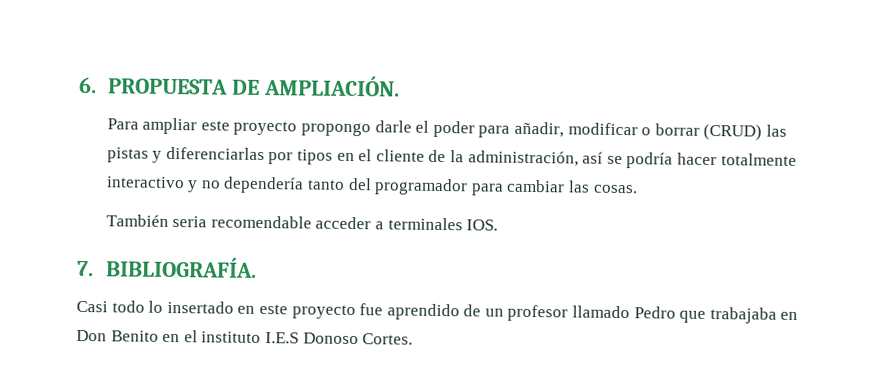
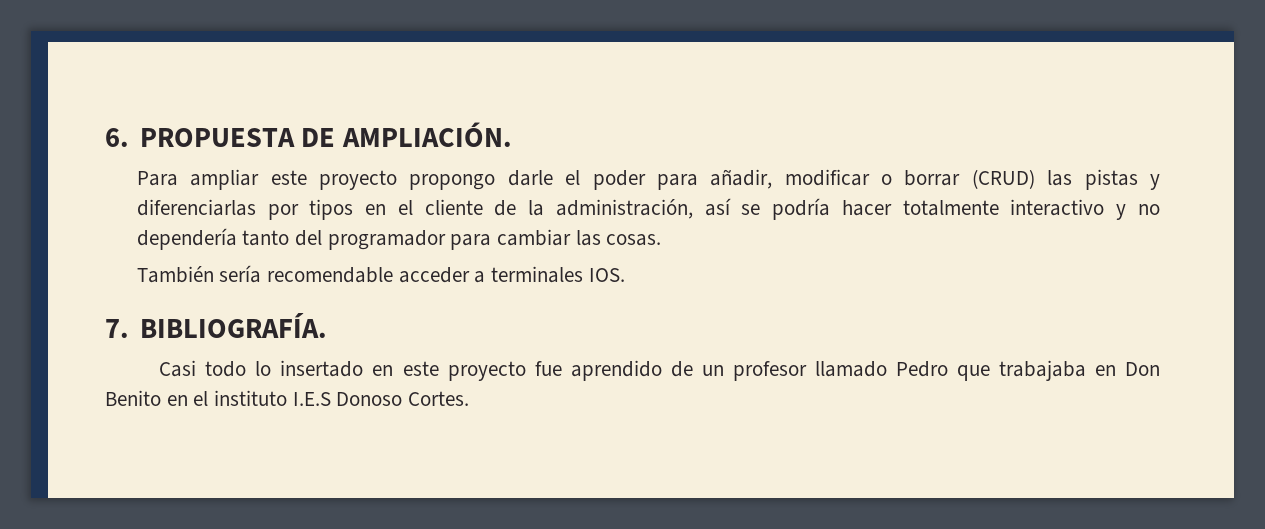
- También seria recomendable acceder a terminales IOS.
+ También sería recomendable acceder a terminales IOS.

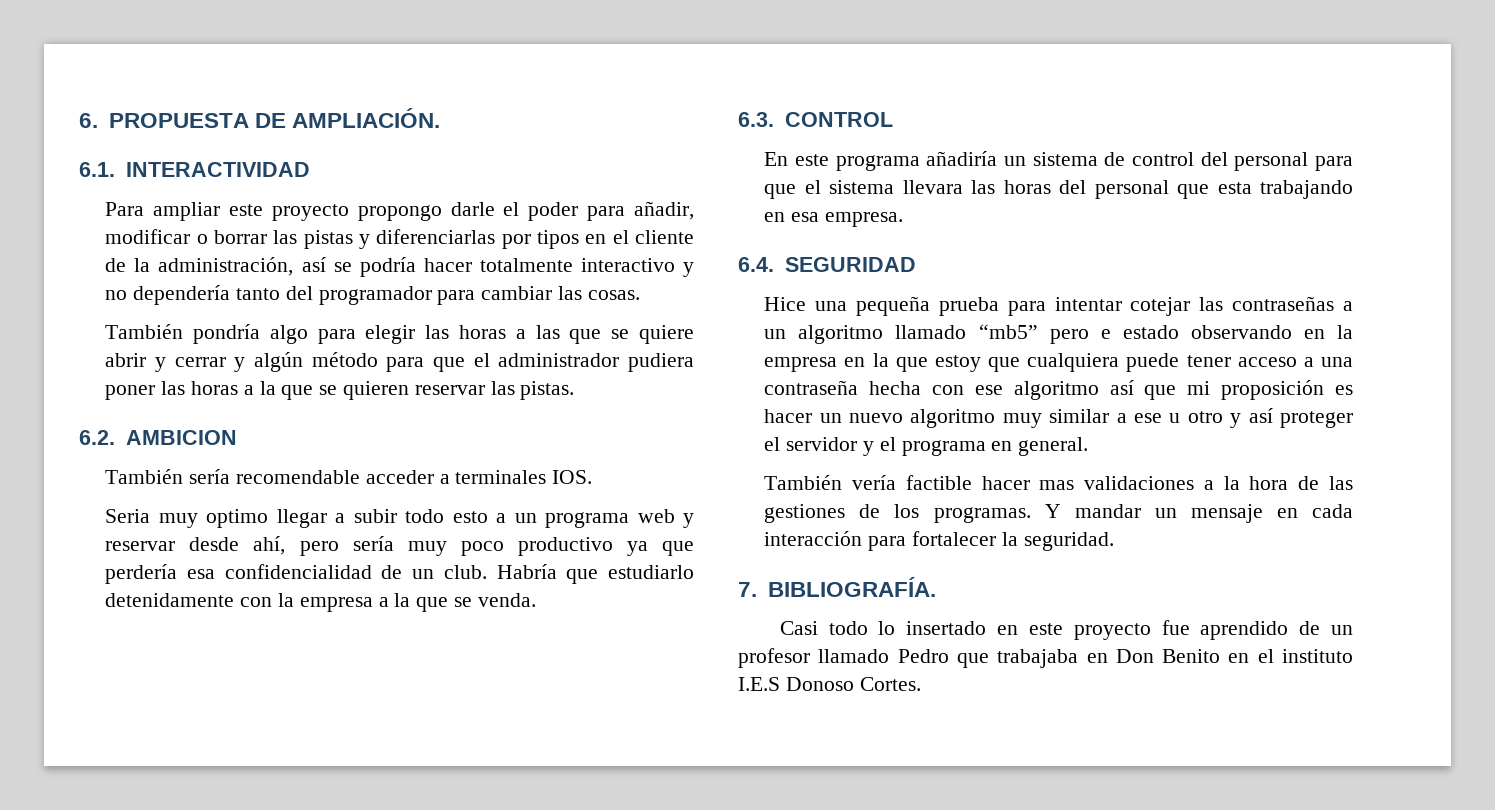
+ 6.1. INTERACTIVIDAD
- Para ampliar este proyecto propongo darle el poder para añadir, modificar o borrar (CRUD) las pistas y diferenciarlas por tipos en el cliente de la administración, así se podría hacer totalmente interactivo y no dependería tanto del programador para cambiar las cosas.
+ Para ampliar este proyecto propongo darle el poder para añadir, modificar o borrar las pistas y diferenciarlas por tipos en el cliente de la administración, así se podría hacer totalmente interactivo y no dependería tanto del programador para cambiar las cosas.
+ También pondría algo para elegir las horas a las que se quiere abrir y cerrar y algún método para que el administrador pudiera poner las horas a la que se quieren reservar las pistas.
+ 6.2. AMBICION
+ Seria muy optimo llegar a subir todo esto a un programa web y reservar desde ahí, pero sería muy poco productivo ya que perdería esa confidencialidad de un club. Habría que estudiarlo detenidamente con la empresa a la que se venda.
+ 6.3. CONTROL
+ En este programa añadiría un sistema de control del personal para que el sistema llevara las horas del personal que esta trabajando en esa empresa.
+ 6.4. SEGURIDAD
+ Hice una pequeña prueba para intentar cotejar las contraseñas a un algoritmo llamado “mb5” pero e estado observando en la empresa en la que estoy que cualquiera puede tener acceso a una contraseña hecha con ese algoritmo así que mi proposición es hacer un nuevo algoritmo muy similar a ese u otro y así proteger el servidor y el programa en general.
+ También vería factible hacer mas validaciones a la hora de las gestiones de los programas. Y mandar un mensaje en cada interacción para fortalecer la seguridad.

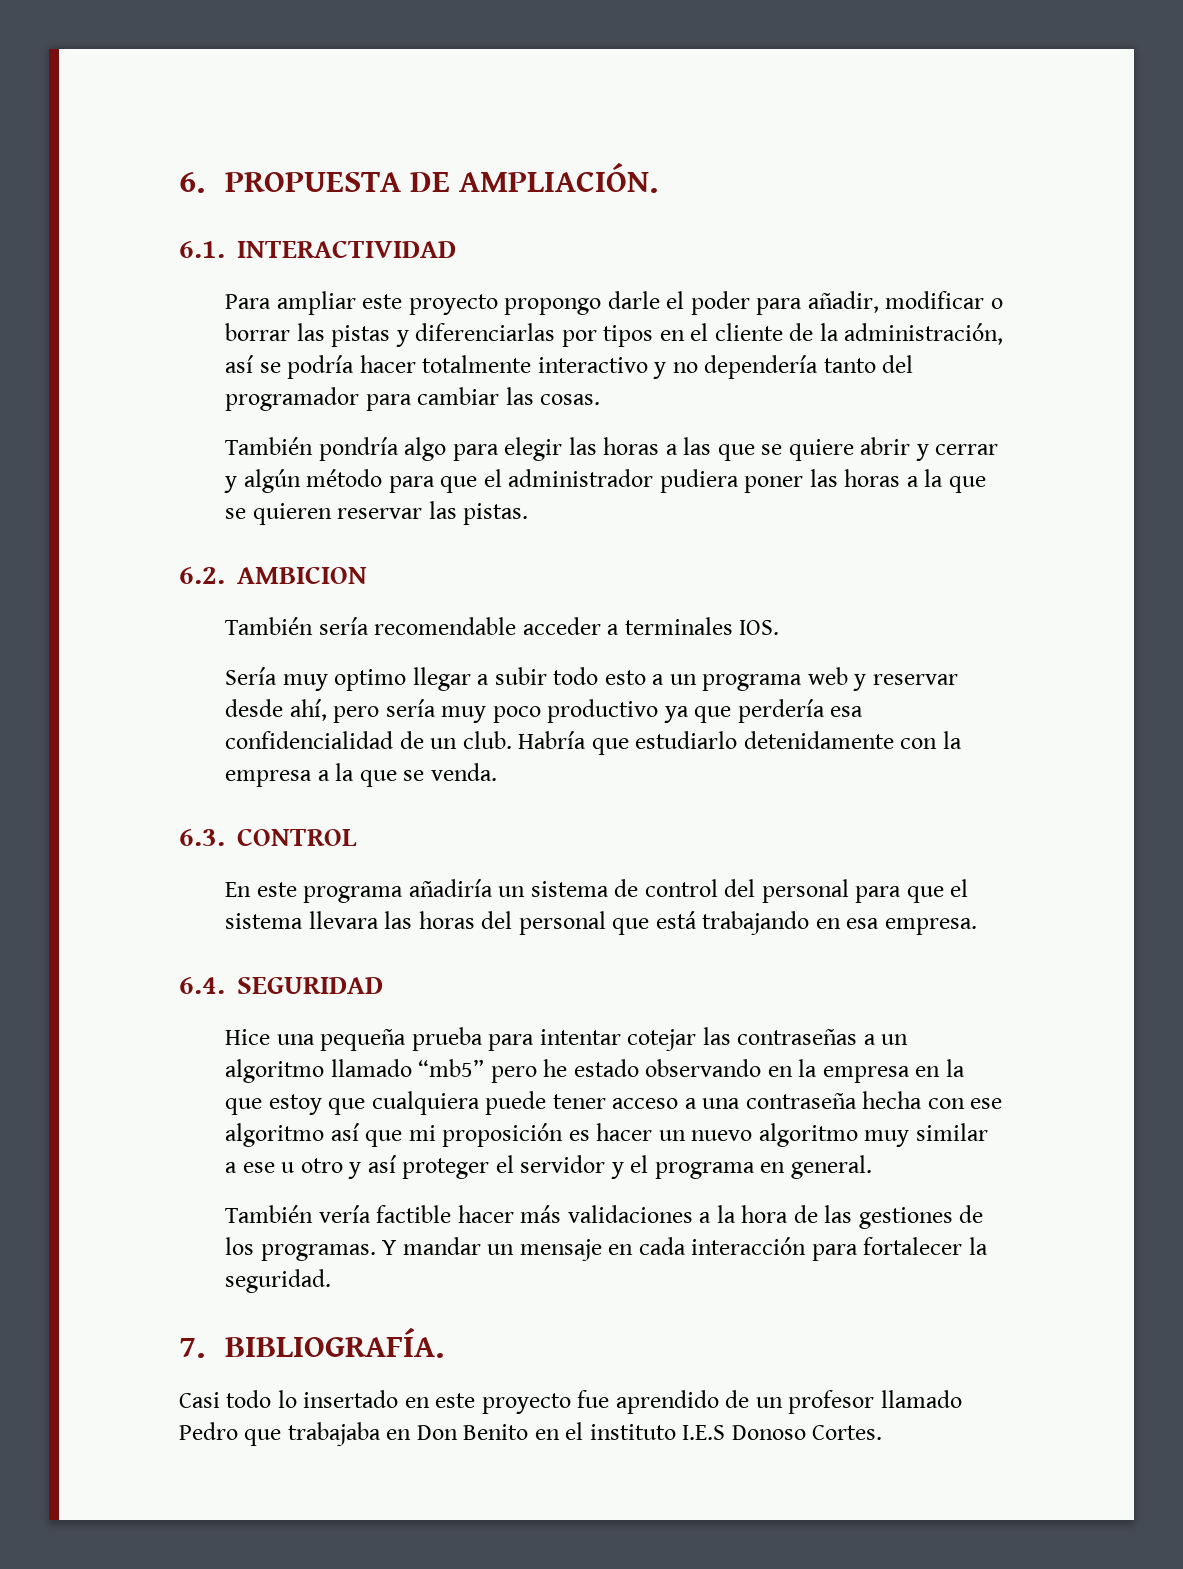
- Seria muy optimo llegar a subir todo esto a un programa web y reservar desde ahí, pero sería muy poco productivo ya que perdería esa confidencialidad de un club.
+ Sería muy optimo llegar a subir todo esto a un programa web y reservar desde ahí, pero sería muy poco productivo ya que perdería esa confidencialidad de un club.
- En este programa añadiría un sistema de control del personal para que el sistema llevara las horas del personal que esta trabajando en esa empresa.
+ En este programa añadiría un sistema de control del personal para que el sistema llevara las horas del personal que está trabajando en esa empresa.
- Hice una pequeña prueba para intentar cotejar las contraseñas a un algoritmo llamado “mb5” pero e estado observando en la empresa en la que estoy que cualquiera puede tener acceso a una contraseña hecha con ese algoritmo así que mi proposición es hacer un nuevo algoritmo muy similar a ese u otro y así proteger el servidor y el programa en general.
+ Hice una pequeña prueba para intentar cotejar las contraseñas a un algoritmo llamado “mb5” pero he estado observando en la empresa en la que estoy que cualquiera puede tener acceso a una contraseña hecha con ese algoritmo así que mi proposición es hacer un nuevo algoritmo muy similar a ese u otro y así proteger el servidor y el programa en general.
- También vería factible hacer mas validaciones a la hora de las gestiones de los programas.
+ También vería factible hacer más validaciones a la hora de las gestiones de los programas.

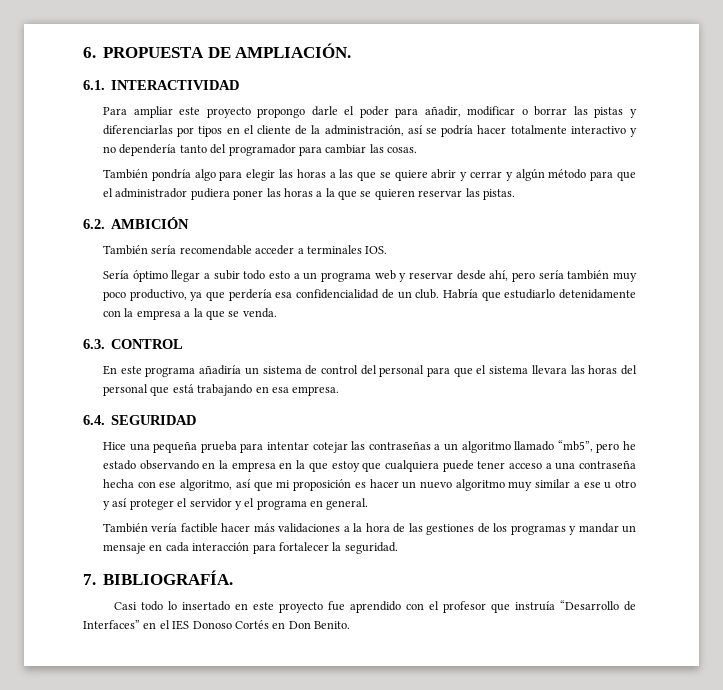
- 6.2. AMBICION
+ 6.2. AMBICIÓN
- Sería muy optimo llegar a subir todo esto a un programa web y reservar desde ahí, pero sería muy poco productivo ya que perdería esa confidencialidad de un club.
+ Sería óptimo llegar a subir todo esto a un programa web y reservar desde ahí, pero sería también muy poco productivo, ya que perdería esa confidencialidad de un club.
- Hice una pequeña prueba para intentar cotejar las contraseñas a un algoritmo llamado “mb5” pero he estado observando en la empresa en la que estoy que cualquiera puede tener acceso a una contraseña hecha con ese algoritmo así que mi proposición es hacer un nuevo algoritmo muy similar a ese u otro y así proteger el servidor y el programa en general.
+ Hice una pequeña prueba para intentar cotejar las contraseñas a un algoritmo llamado “mb5”, pero he estado observando en la empresa en la que estoy que cualquiera puede tener acceso a una contraseña hecha con ese algoritmo, así que mi proposición es hacer un nuevo algoritmo muy similar a ese u otro y así proteger el servidor y el programa en general.
- También vería factible hacer más validaciones a la hora de las gestiones de los programas. Y mandar un mensaje en cada interacción para fortalecer la seguridad.
+ También vería factible hacer más validaciones a la hora de las gestiones de los programas y mandar un mensaje en cada interacción para fortalecer la seguridad.
- Casi todo lo insertado en este proyecto fue aprendido de un profesor llamado Pedro que trabajaba en Don Benito en el instituto I.E.S Donoso Cortes.
+ Casi todo lo insertado en este proyecto fue aprendido con el profesor que instruía “Desarrollo de Interfaces” en el IES Donoso Cortés en Don Benito.

